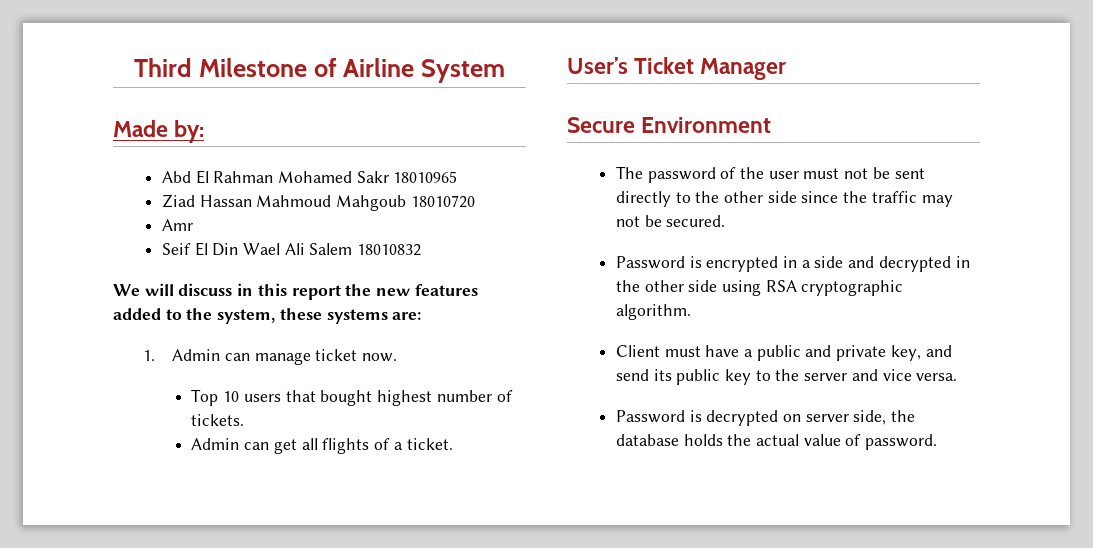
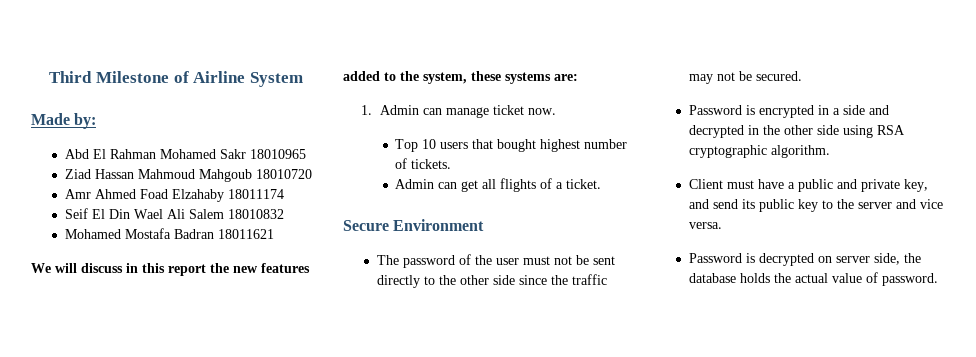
- Amr
+ Amr Ahmed Foad Elzahaby 18011174
+ Mohamed Mostafa Badran 18011621
- User’s Ticket Manager

